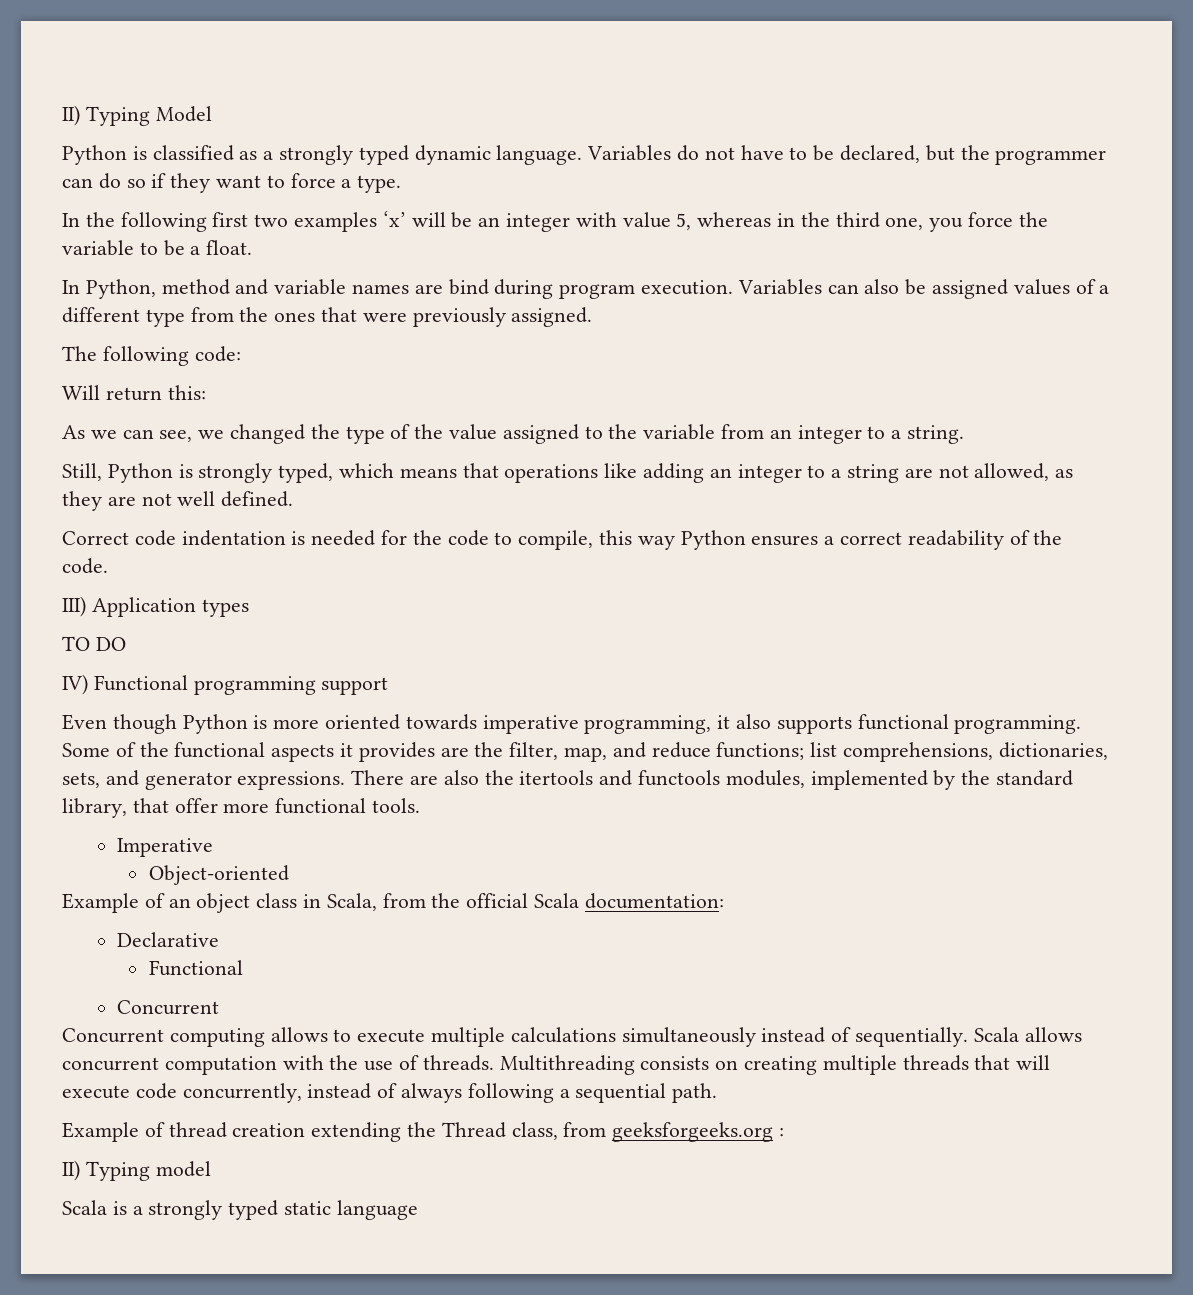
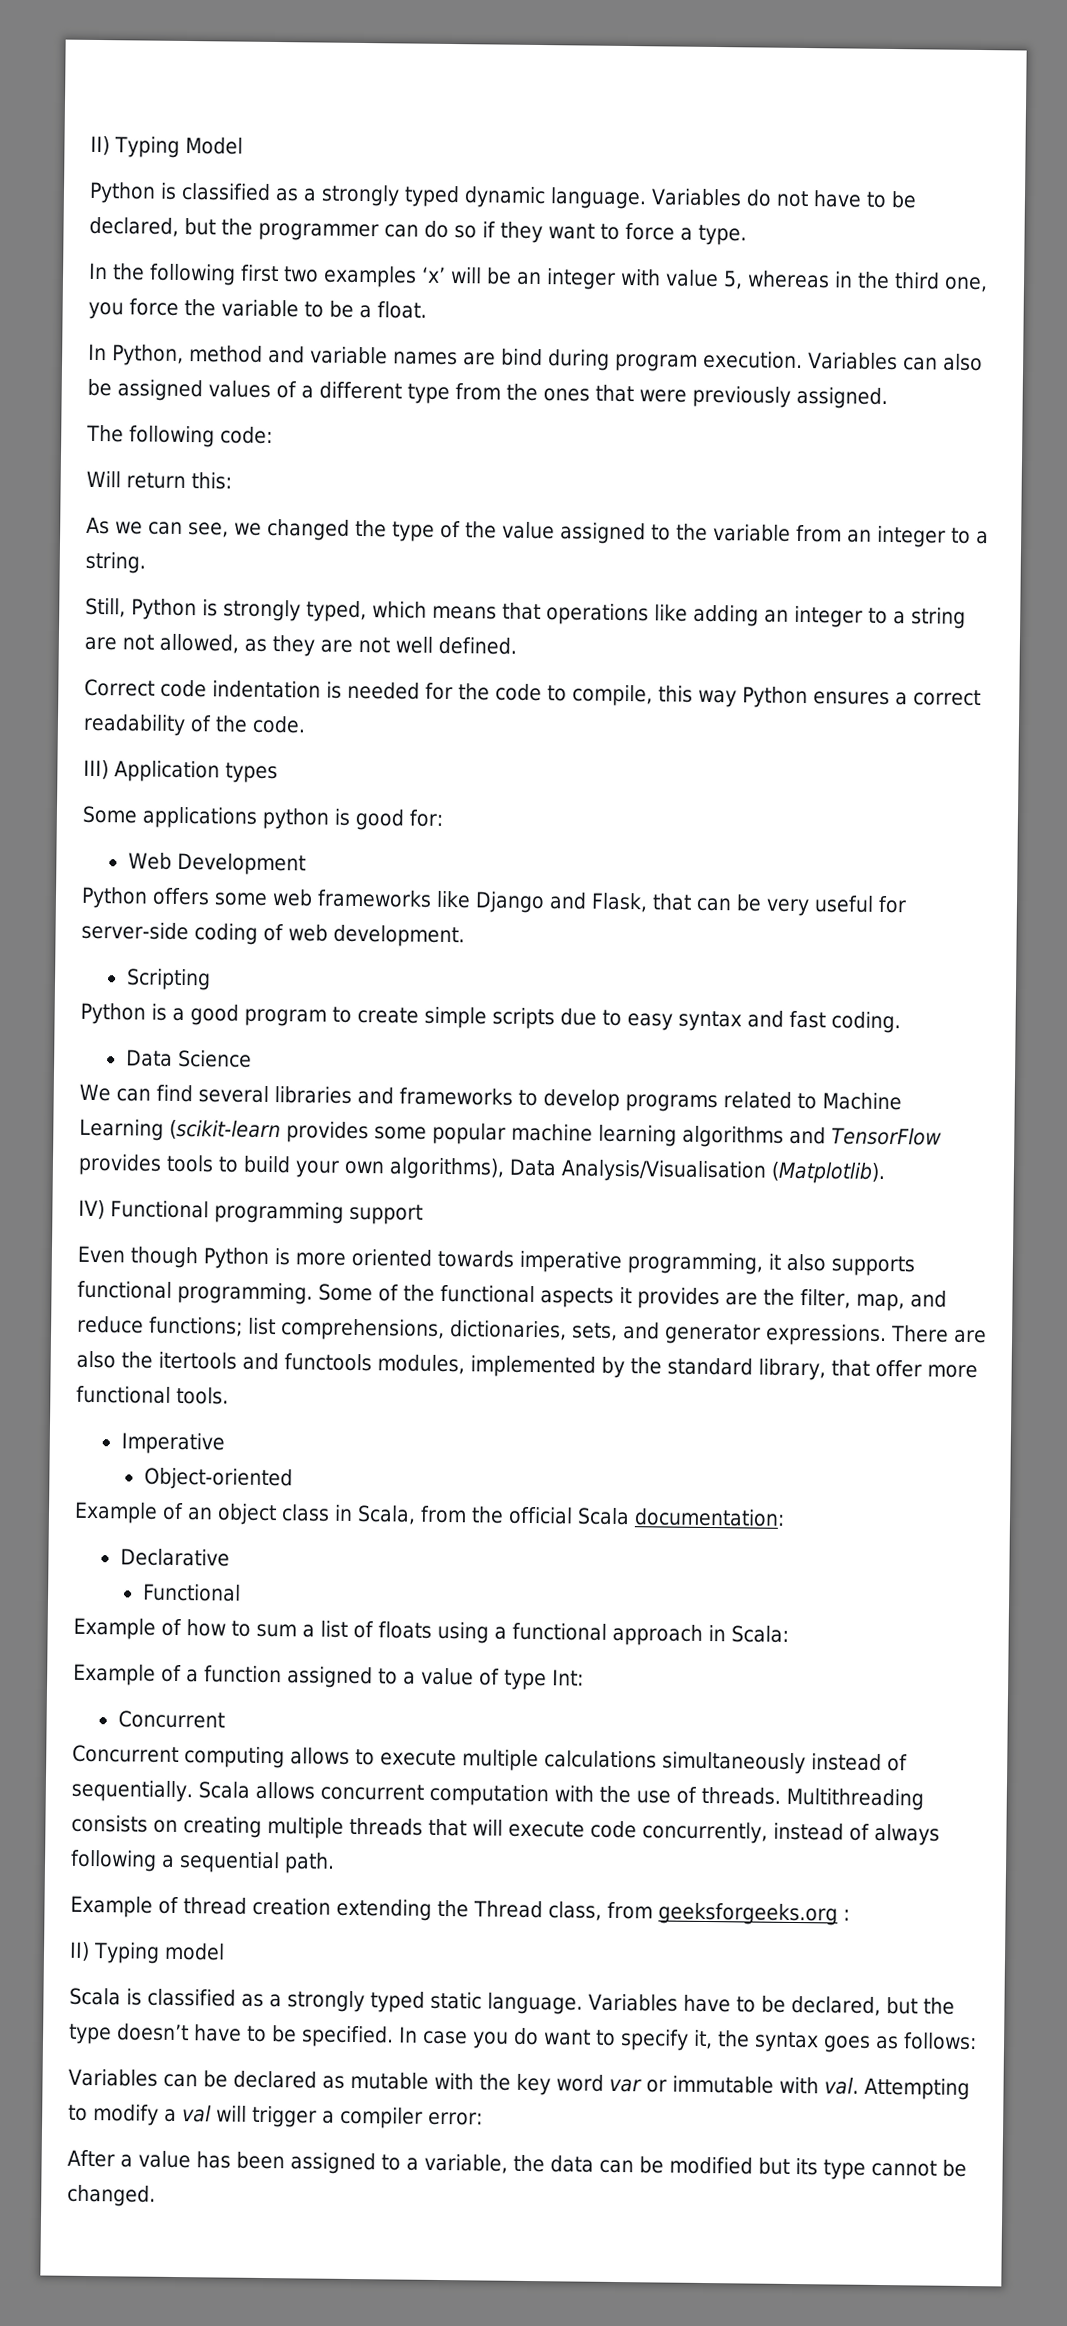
- TO DO
+ Some applications python is good for:
+ Web Development
+ Python offers some web frameworks like Django and Flask, that can be very useful for server-side coding of web development.
+ Scripting
+ Python is a good program to create simple scripts due to easy syntax and fast coding.
+ Data Science
+ We can find several libraries and frameworks to develop programs related to Machine Learning (scikit-learn provides some popular machine learning algorithms and TensorFlow provides tools to build your own algorithms), Data Analysis/Visualisation (Matplotlib).
+ Example of how to sum a list of floats using a functional approach in Scala:
+ Example of a function assigned to a value of type Int:
- Scala is a strongly typed static language
+ Scala is classified as a strongly typed static language. Variables have to be declared, but the type doesn’t have to be specified. In case you do want to specify it, the syntax goes as follows:
+ Variables can be declared as mutable with the key word var or immutable with val. Attempting to modify a val will trigger a compiler error:
+ After a value has been assigned to a variable, the data can be modified but its type cannot be changed.

